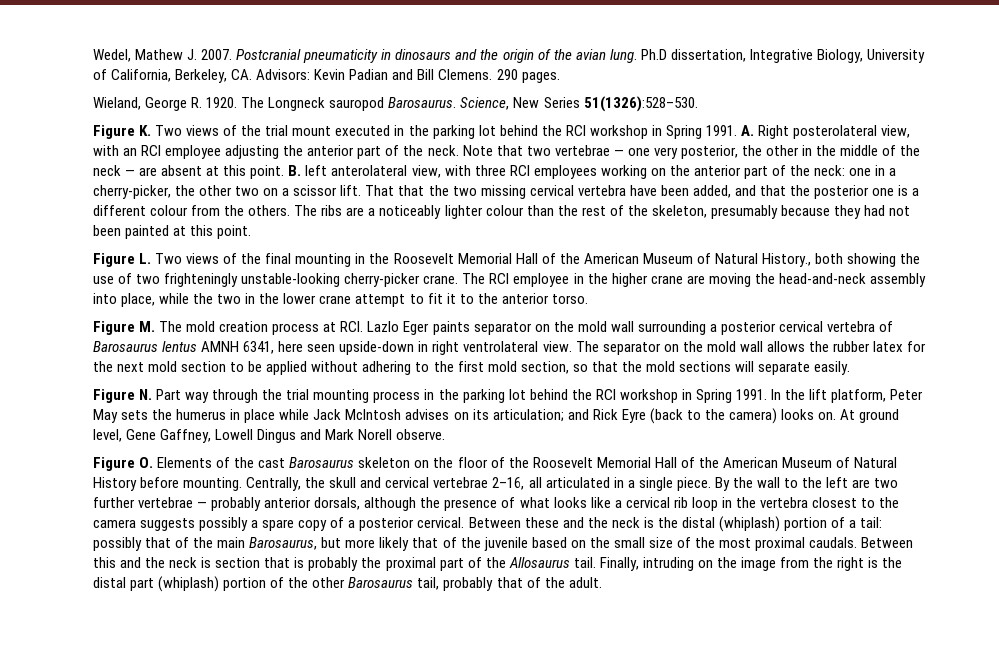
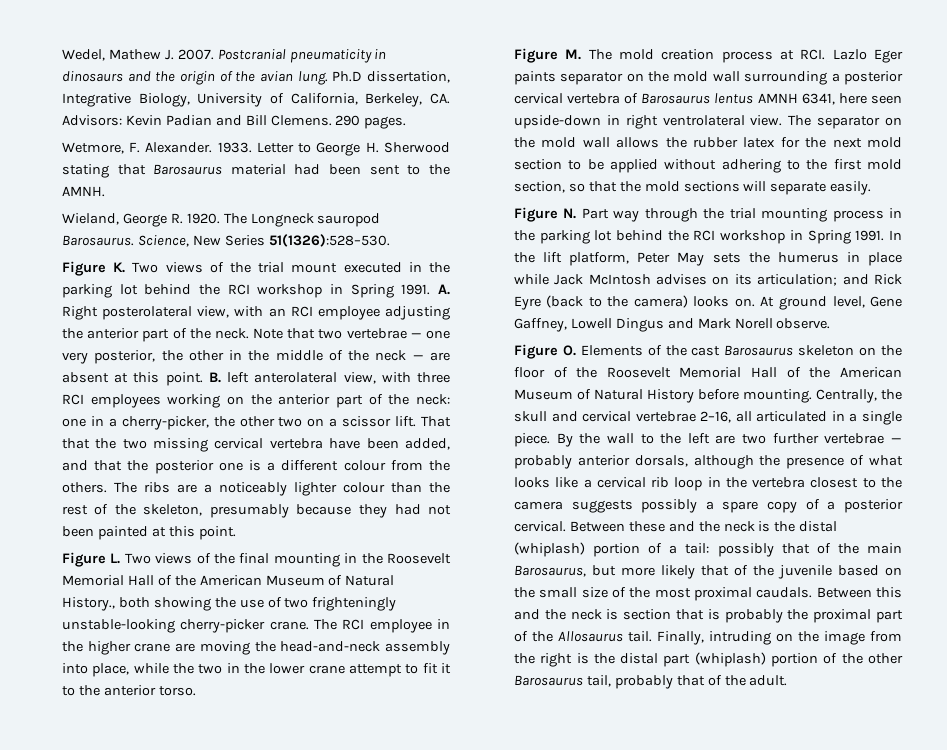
+ Wetmore, F. Alexander. 1933. Letter to George H. Sherwood stating that Barosaurus material had been sent to the AMNH.

